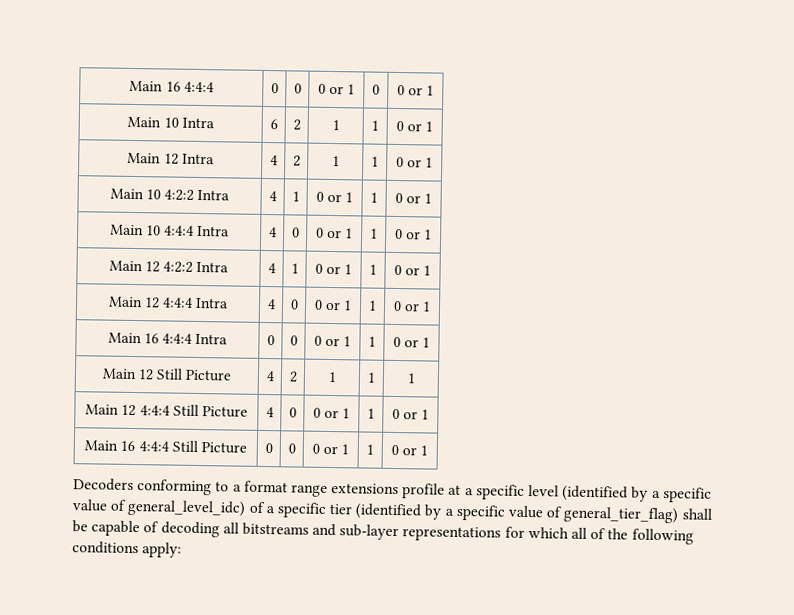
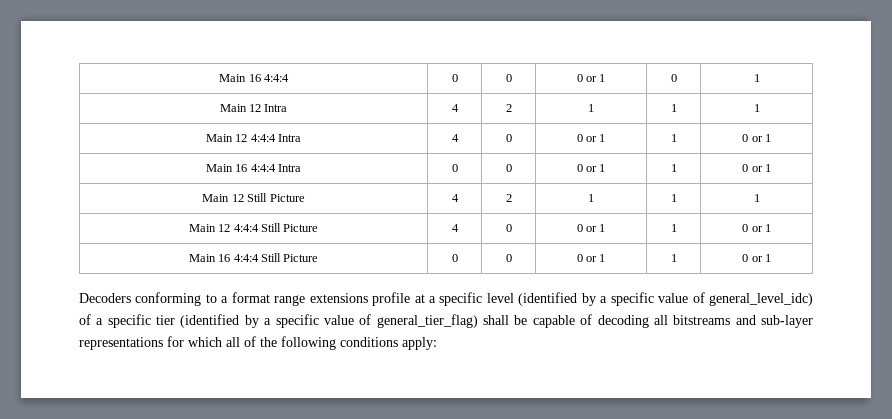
- Main 16 4:4:4 | 0 | 0 | 0 or 1 | 0 | 0 or 1
- Main 10 Intra | 6 | 2 | 1 | 1 | 0 or 1
+ Main 16 4:4:4 | 0 | 0 | 0 or 1 | 0 | 1
- Main 12 Intra | 4 | 2 | 1 | 1 | 0 or 1
- Main 10 4:2:2 Intra | 4 | 1 | 0 or 1 | 1 | 0 or 1
- Main 10 4:4:4 Intra | 4 | 0 | 0 or 1 | 1 | 0 or 1
- Main 12 4:2:2 Intra | 4 | 1 | 0 or 1 | 1 | 0 or 1
+ Main 12 Intra | 4 | 2 | 1 | 1 | 1

